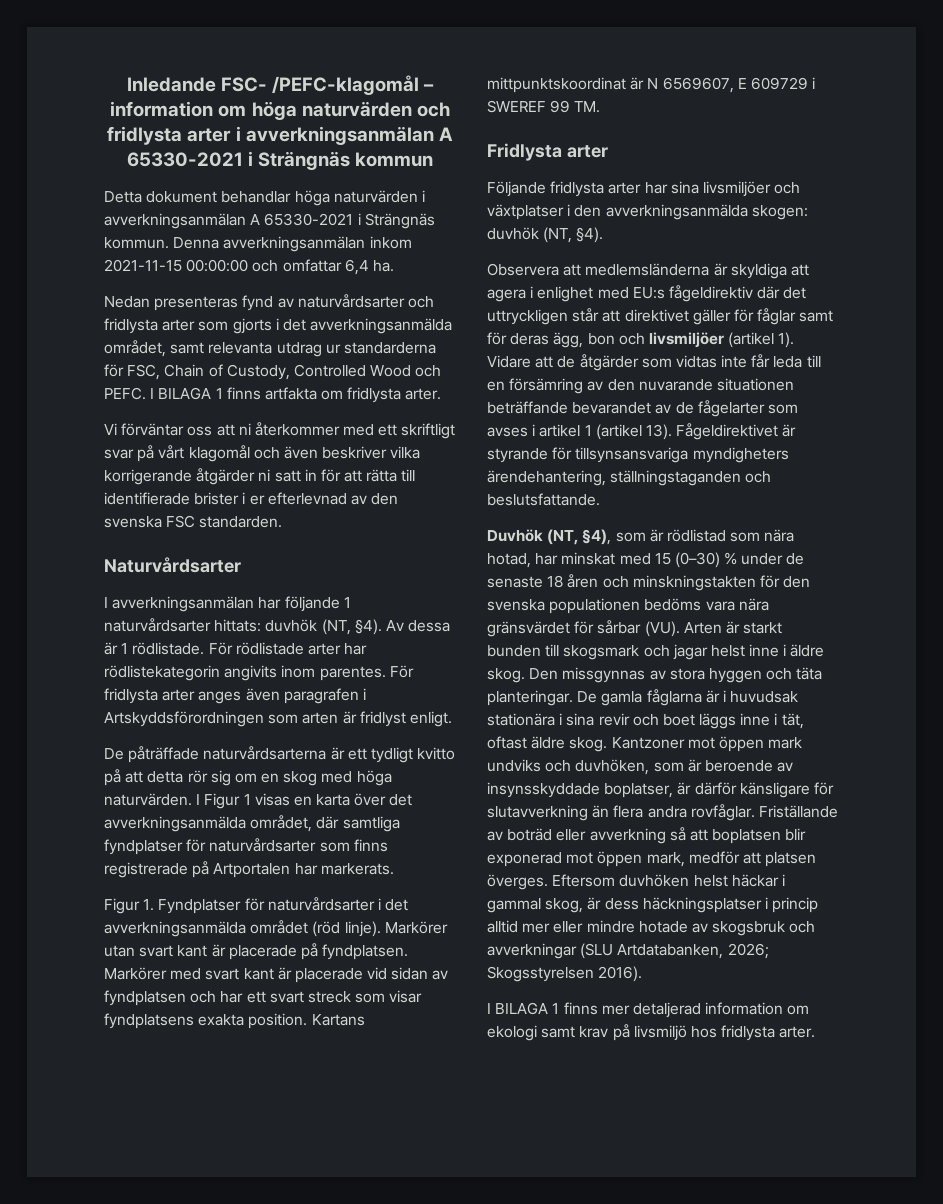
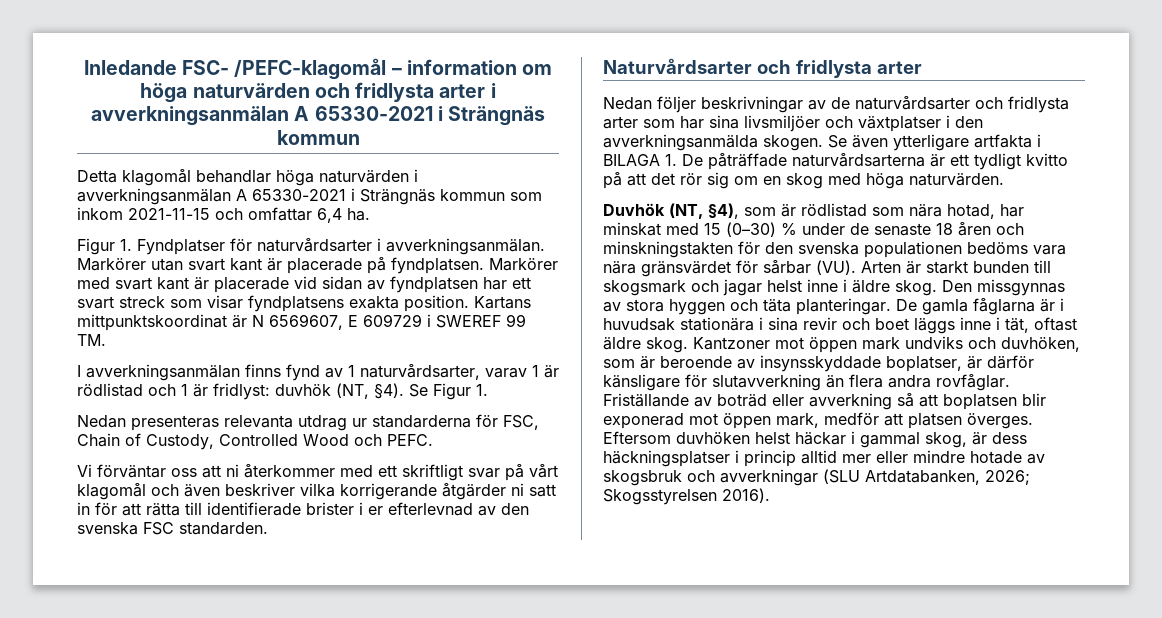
- Detta dokument behandlar höga naturvärden i avverkningsanmälan A 65330-2021 i Strängnäs kommun. Denna avverkningsanmälan inkom 2021-11-15 00:00:00 och omfattar 6,4 ha.
+ Detta klagomål behandlar höga naturvärden i avverkningsanmälan A 65330-2021 i Strängnäs kommun som inkom 2021-11-15 och omfattar 6,4 ha.
- Nedan presenteras fynd av naturvårdsarter och fridlysta arter som gjorts i det avverkningsanmälda området, samt relevanta utdrag ur standarderna för FSC, Chain of Custody, Controlled Wood och PEFC. I BILAGA 1 finns artfakta om fridlysta arter.
+ Figur 1. Fyndplatser för naturvårdsarter i avverkningsanmälan. Markörer utan svart kant är placerade på fyndplatsen. Markörer med svart kant är placerade vid sidan av fyndplatsen har ett svart streck som visar fyndplatsens exakta position. Kartans mittpunktskoordinat är N 6569607, E 609729 i SWEREF 99 TM.
+ I avverkningsanmälan finns fynd av 1 naturvårdsarter, varav 1 är rödlistad och 1 är fridlyst: duvhök (NT, §4). Se Figur 1.
+ Nedan presenteras relevanta utdrag ur standarderna för FSC, Chain of Custody, Controlled Wood och PEFC.
- Naturvårdsarter
- I avverkningsanmälan har följande 1 naturvårdsarter hittats: duvhök (NT, §4). Av dessa är 1 rödlistade. För rödlistade arter har rödlistekategorin angivits inom parentes. För fridlysta arter anges även paragrafen i Artskyddsförordningen som arten är fridlyst enligt.
- De påträffade naturvårdsarterna är ett tydligt kvitto på att detta rör sig om en skog med höga naturvärden. I Figur 1 visas en karta över det avverkningsanmälda området, där samtliga fyndplatser för naturvårdsarter som finns registrerade på Artportalen har markerats.
- Figur 1. Fyndplatser för naturvårdsarter i det avverkningsanmälda området (röd linje). Markörer utan svart kant är placerade på fyndplatsen. Markörer med svart kant är placerade vid sidan av fyndplatsen och har ett svart streck som visar fyndplatsens exakta position. Kartans mittpunktskoordinat är N 6569607, E 609729 i SWEREF 99 TM.
- Fridlysta arter
- Följande fridlysta arter har sina livsmiljöer och växtplatser i den avverkningsanmälda skogen: duvhök (NT, §4).
- Observera att medlemsländerna är skyldiga att agera i enlighet med EU:s fågeldirektiv där det uttryckligen står att direktivet gäller för fåglar samt för deras ägg, bon och livsmiljöer (artikel 1). Vidare att de åtgärder som vidtas inte får leda till en försämring av den nuvarande situationen beträffande bevarandet av de fågelarter som avses i artikel 1 (artikel 13). Fågeldirektivet är styrande för tillsynsansvariga myndigheters ärendehantering, ställningstaganden och beslutsfattande.
+ Naturvårdsarter och fridlysta arter
+ Nedan följer beskrivningar av de naturvårdsarter och fridlysta arter som har sina livsmiljöer och växtplatser i den avverkningsanmälda skogen. Se även ytterligare artfakta i BILAGA 1. De påträffade naturvårdsarterna är ett tydligt kvitto på att det rör sig om en skog med höga naturvärden.
- I BILAGA 1 finns mer detaljerad information om ekologi samt krav på livsmiljö hos fridlysta arter.

